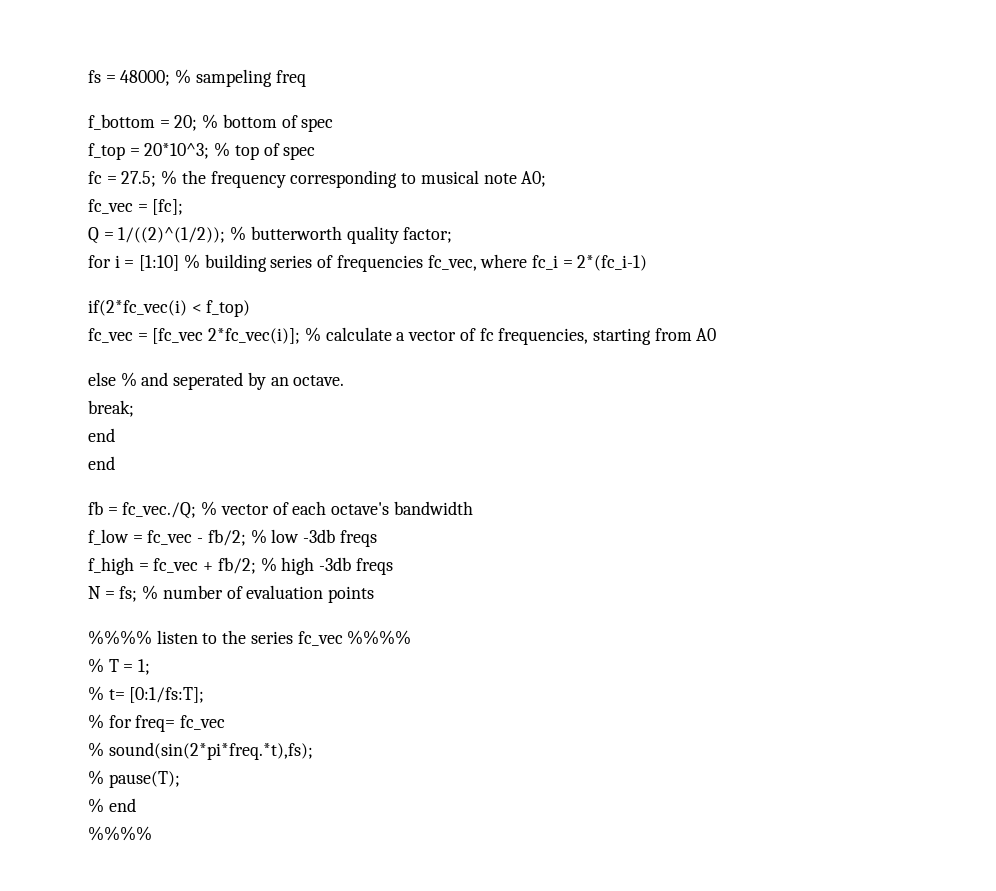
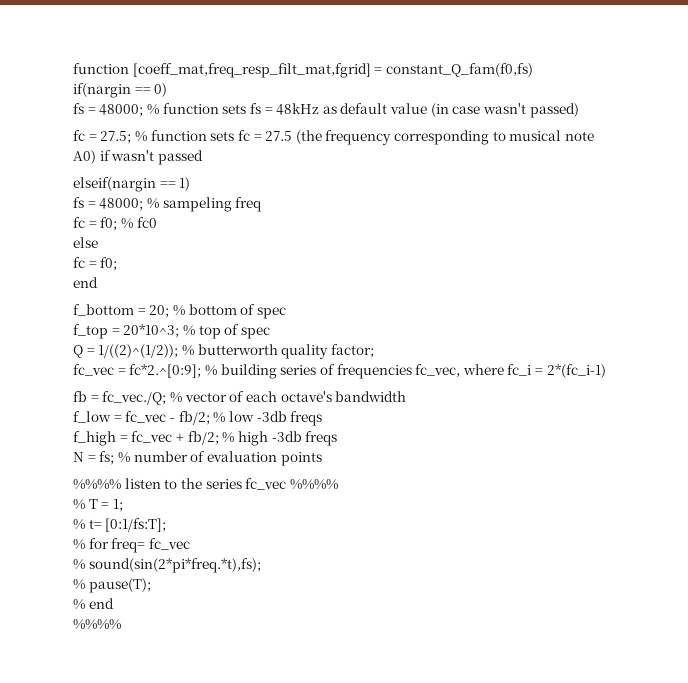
+ function [coeff_mat,freq_resp_filt_mat,fgrid] = constant_Q_fam(f0,fs)
+ if(nargin == 0)
+ fs = 48000; % function sets fs = 48kHz as default value (in case wasn't passed)
+ fc = 27.5; % function sets fc = 27.5 (the frequency corresponding to musical note A0) if wasn't passed
+ elseif(nargin == 1)
+ fc = f0; % fc0
+ else
+ fc = f0;
+ end
- fc = 27.5; % the frequency corresponding to musical note A0;
- fc_vec = [fc];
- for i = [1:10] % building series of frequencies fc_vec, where fc_i = 2*(fc_i-1)
+ fc_vec = fc*2.^[0:9]; % building series of frequencies fc_vec, where fc_i = 2*(fc_i-1)
- if(2*fc_vec(i) < f_top)
- fc_vec = [fc_vec 2*fc_vec(i)]; % calculate a vector of fc frequencies, starting from A0
- else % and seperated by an octave.
- break;
- end
- end

